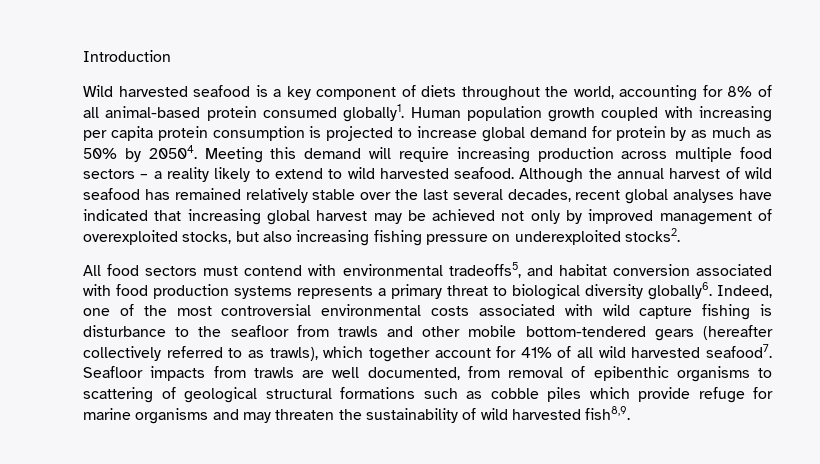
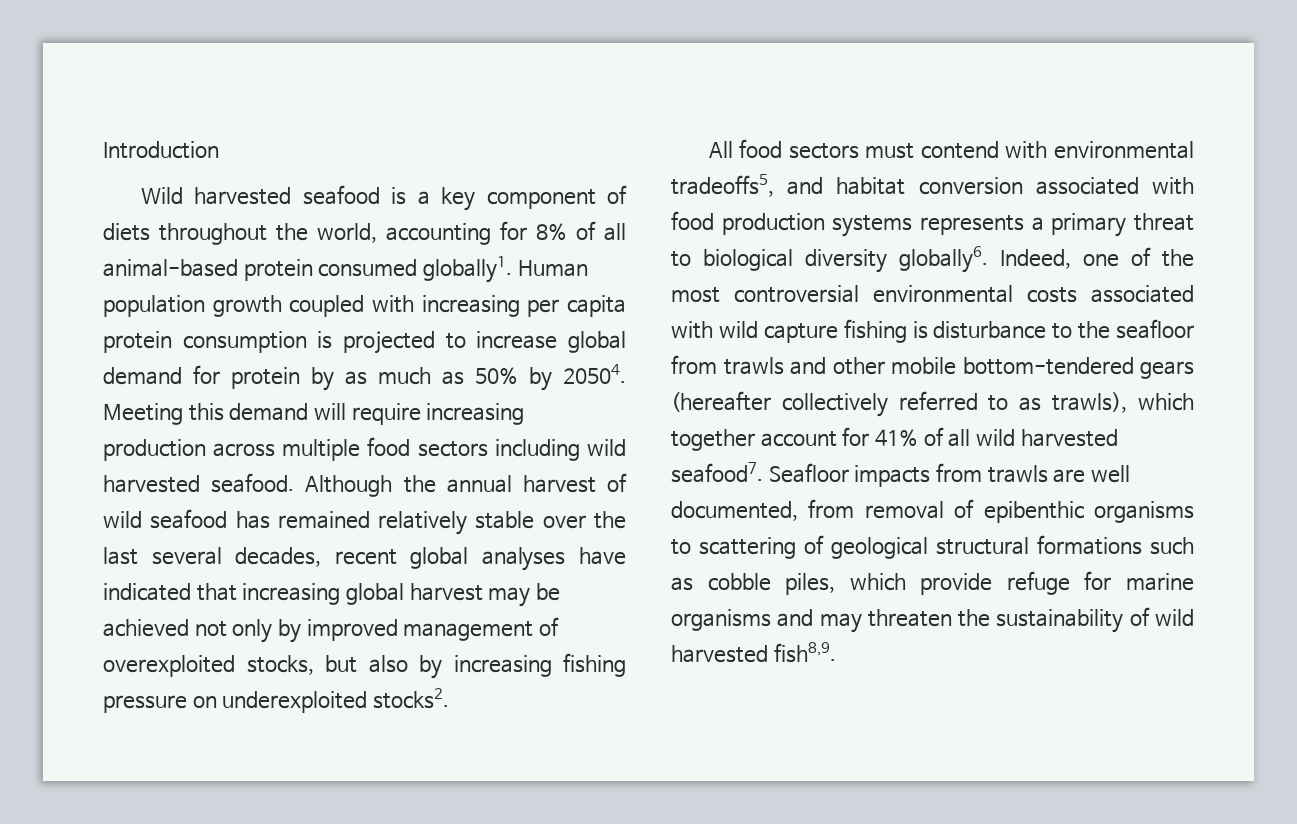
- Meeting this demand will require increasing production across multiple food sectors – a reality likely to extend to wild harvested seafood.
+ Meeting this demand will require increasing production across multiple food sectors including wild harvested seafood.
- Although the annual harvest of wild seafood has remained relatively stable over the last several decades, recent global analyses have indicated that increasing global harvest may be achieved not only by improved management of overexploited stocks, but also increasing fishing pressure on underexploited stocks2.
+ Although the annual harvest of wild seafood has remained relatively stable over the last several decades, recent global analyses have indicated that increasing global harvest may be achieved not only by improved management of overexploited stocks, but also by increasing fishing pressure on underexploited stocks2.
- Seafloor impacts from trawls are well documented, from removal of epibenthic organisms to scattering of geological structural formations such as cobble piles which provide refuge for marine organisms and may threaten the sustainability of wild harvested fish8,9.
+ Seafloor impacts from trawls are well documented, from removal of epibenthic organisms to scattering of geological structural formations such as cobble piles, which provide refuge for marine organisms and may threaten the sustainability of wild harvested fish8,9.

